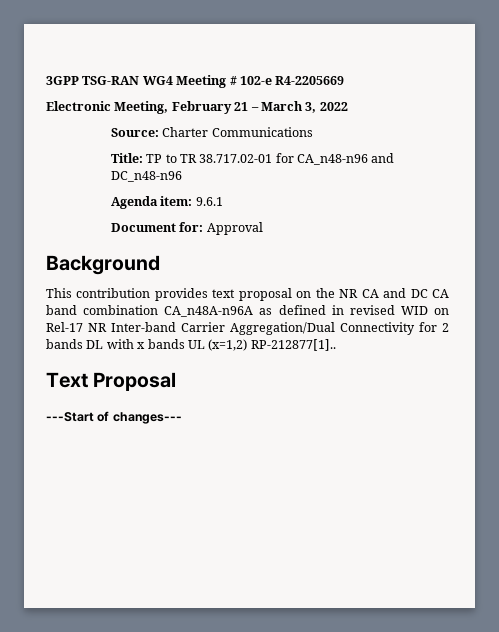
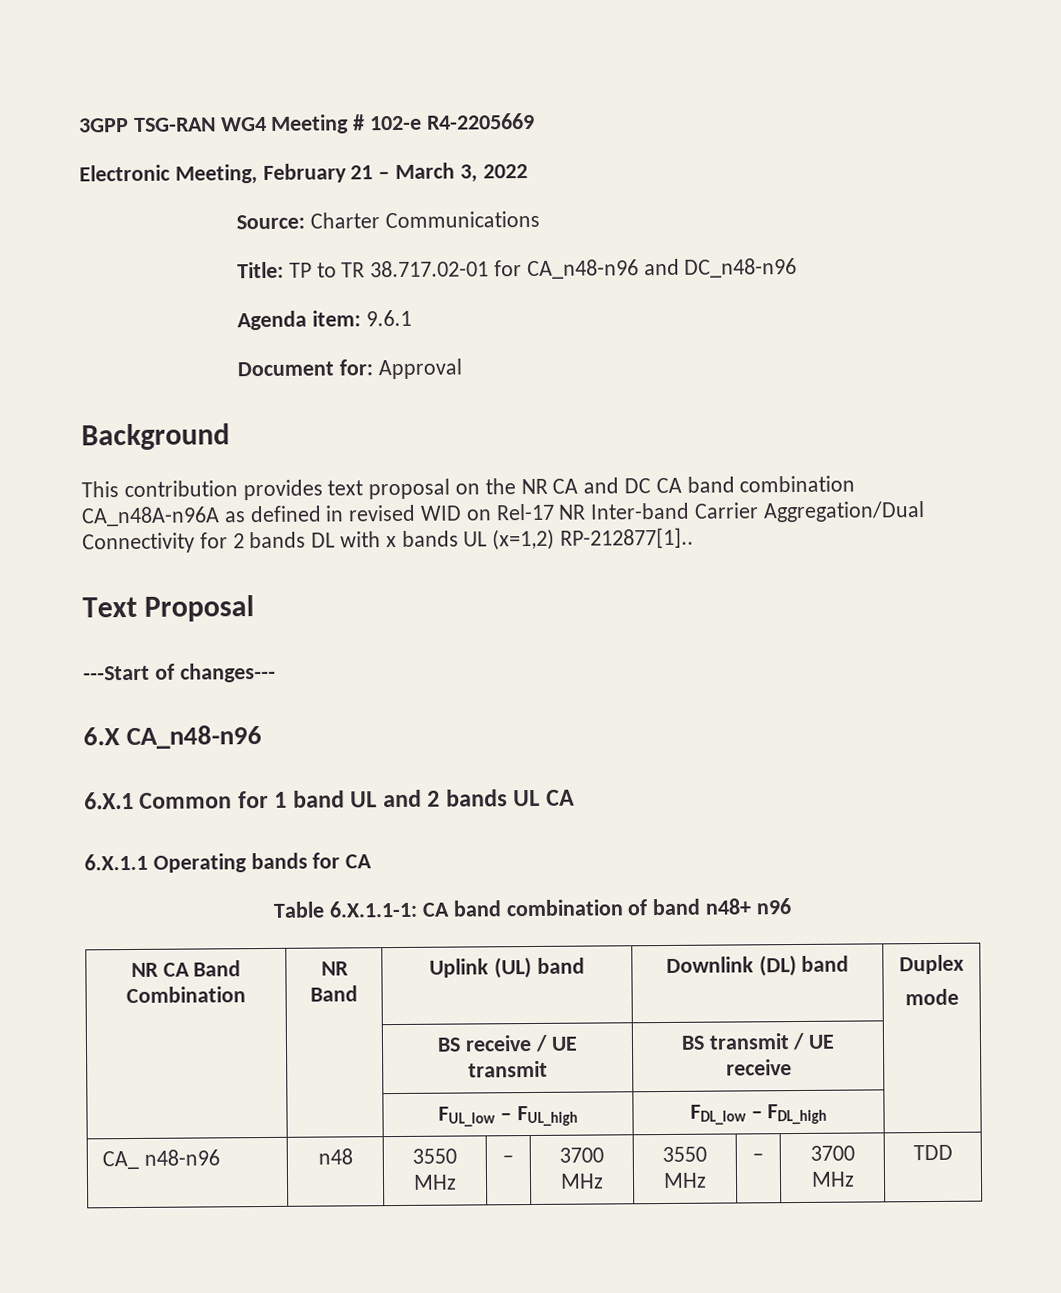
+ 6.X CA_n48-n96
+ 6.X.1 Common for 1 band UL and 2 bands UL CA
+ 6.X.1.1 Operating bands for CA
+ Table 6.X.1.1-1: CA band combination of band n48+ n96
+ NR CA Band Combination | NR Band | Uplink (UL) band | Downlink (DL) band | Duplex
+ mode
+ | | BS receive / UE transmit | BS transmit / UE receive |
+ | | FUL_low – FUL_high | FDL_low – FDL_high |
+ CA_ n48-n96 | n48 | 3550 MHz | – | 3700 MHz | 3550 MHz | – | 3700 MHz | TDD

